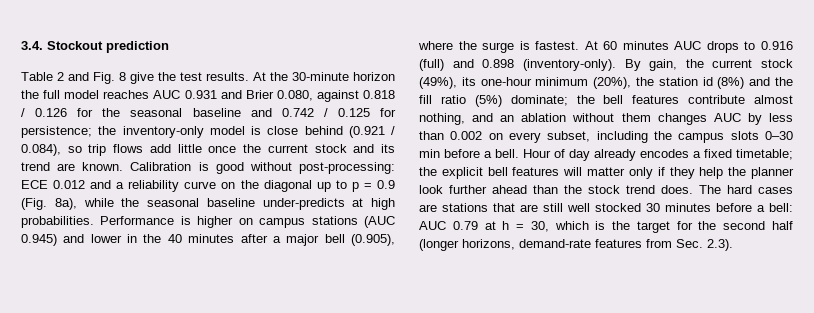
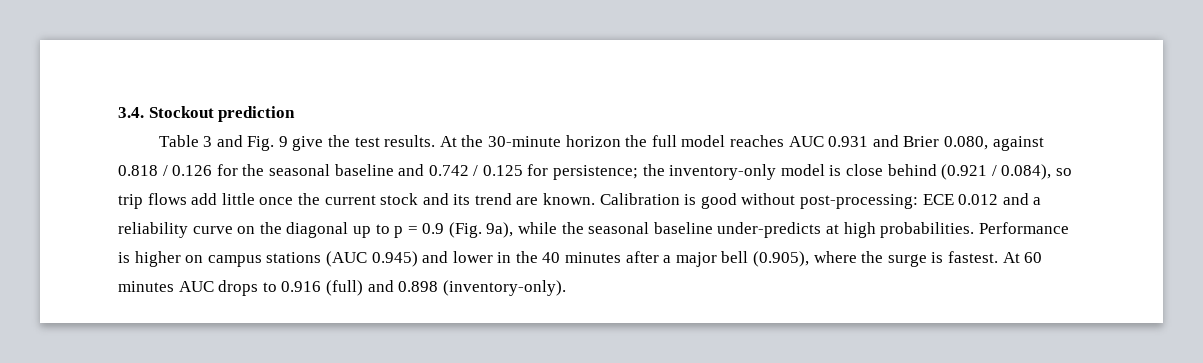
- Table 2 and Fig. 8 give the test results.
+ Table 3 and Fig. 9 give the test results.
- Calibration is good without post-processing: ECE 0.012 and a reliability curve on the diagonal up to p = 0.9 (Fig. 8a), while the seasonal baseline under-predicts at high probabilities.
+ Calibration is good without post-processing: ECE 0.012 and a reliability curve on the diagonal up to p = 0.9 (Fig. 9a), while the seasonal baseline under-predicts at high probabilities.
- By gain, the current stock (49%), its one-hour minimum (20%), the station id (8%) and the fill ratio (5%) dominate; the bell features contribute almost nothing, and an ablation without them changes AUC by less than 0.002 on every subset, including the campus slots 0–30 min before a bell. Hour of day already encodes a fixed timetable; the explicit bell features will matter only if they help the planner look further ahead than the stock trend does. The hard cases are stations that are still well stocked 30 minutes before a bell: AUC 0.79 at h = 30, which is the target for the second half (longer horizons, demand-rate features from Sec. 2.3).

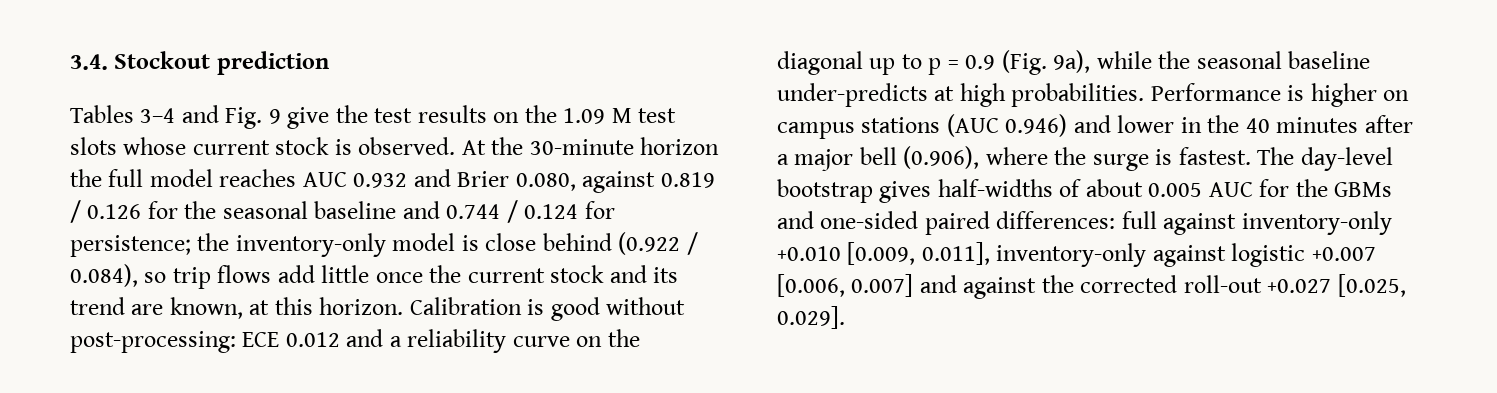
- Table 3 and Fig. 9 give the test results.
+ Tables 3–4 and Fig. 9 give the test results on the 1.09 M test slots whose current stock is observed.
- At the 30-minute horizon the full model reaches AUC 0.931 and Brier 0.080, against 0.818 / 0.126 for the seasonal baseline and 0.742 / 0.125 for persistence; the inventory-only model is close behind (0.921 / 0.084), so trip flows add little once the current stock and its trend are known.
+ At the 30-minute horizon the full model reaches AUC 0.932 and Brier 0.080, against 0.819 / 0.126 for the seasonal baseline and 0.744 / 0.124 for persistence; the inventory-only model is close behind (0.922 / 0.084), so trip flows add little once the current stock and its trend are known, at this horizon.
- Performance is higher on campus stations (AUC 0.945) and lower in the 40 minutes after a major bell (0.905), where the surge is fastest.
+ Performance is higher on campus stations (AUC 0.946) and lower in the 40 minutes after a major bell (0.906), where the surge is fastest.
- At 60 minutes AUC drops to 0.916 (full) and 0.898 (inventory-only).
+ The day-level bootstrap gives half-widths of about 0.005 AUC for the GBMs and one-sided paired differences: full against inventory-only +0.010 [0.009, 0.011], inventory-only against logistic +0.007 [0.006, 0.007] and against the corrected roll-out +0.027 [0.025, 0.029].

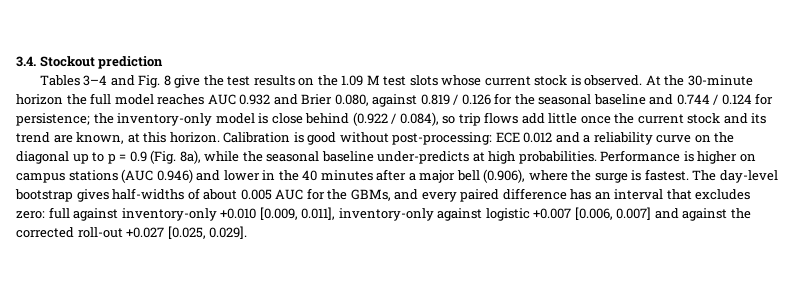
- Tables 3–4 and Fig. 9 give the test results on the 1.09 M test slots whose current stock is observed.
+ Tables 3–4 and Fig. 8 give the test results on the 1.09 M test slots whose current stock is observed.
- Calibration is good without post-processing: ECE 0.012 and a reliability curve on the diagonal up to p = 0.9 (Fig. 9a), while the seasonal baseline under-predicts at high probabilities.
+ Calibration is good without post-processing: ECE 0.012 and a reliability curve on the diagonal up to p = 0.9 (Fig. 8a), while the seasonal baseline under-predicts at high probabilities.
- The day-level bootstrap gives half-widths of about 0.005 AUC for the GBMs and one-sided paired differences: full against inventory-only +0.010 [0.009, 0.011], inventory-only against logistic +0.007 [0.006, 0.007] and against the corrected roll-out +0.027 [0.025, 0.029].
+ The day-level bootstrap gives half-widths of about 0.005 AUC for the GBMs, and every paired difference has an interval that excludes zero: full against inventory-only +0.010 [0.009, 0.011], inventory-only against logistic +0.007 [0.006, 0.007] and against the corrected roll-out +0.027 [0.025, 0.029].

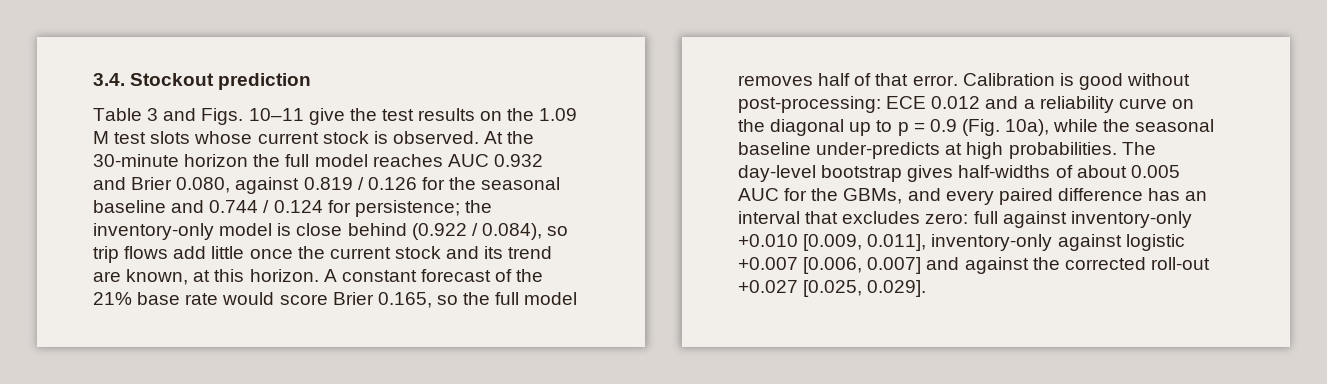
- Tables 3–4 and Fig. 8 give the test results on the 1.09 M test slots whose current stock is observed.
+ Table 3 and Figs. 10–11 give the test results on the 1.09 M test slots whose current stock is observed.
+ A constant forecast of the 21% base rate would score Brier 0.165, so the full model removes half of that error.
- Calibration is good without post-processing: ECE 0.012 and a reliability curve on the diagonal up to p = 0.9 (Fig. 8a), while the seasonal baseline under-predicts at high probabilities.
+ Calibration is good without post-processing: ECE 0.012 and a reliability curve on the diagonal up to p = 0.9 (Fig. 10a), while the seasonal baseline under-predicts at high probabilities.
- Performance is higher on campus stations (AUC 0.946) and lower in the 40 minutes after a major bell (0.906), where the surge is fastest.

